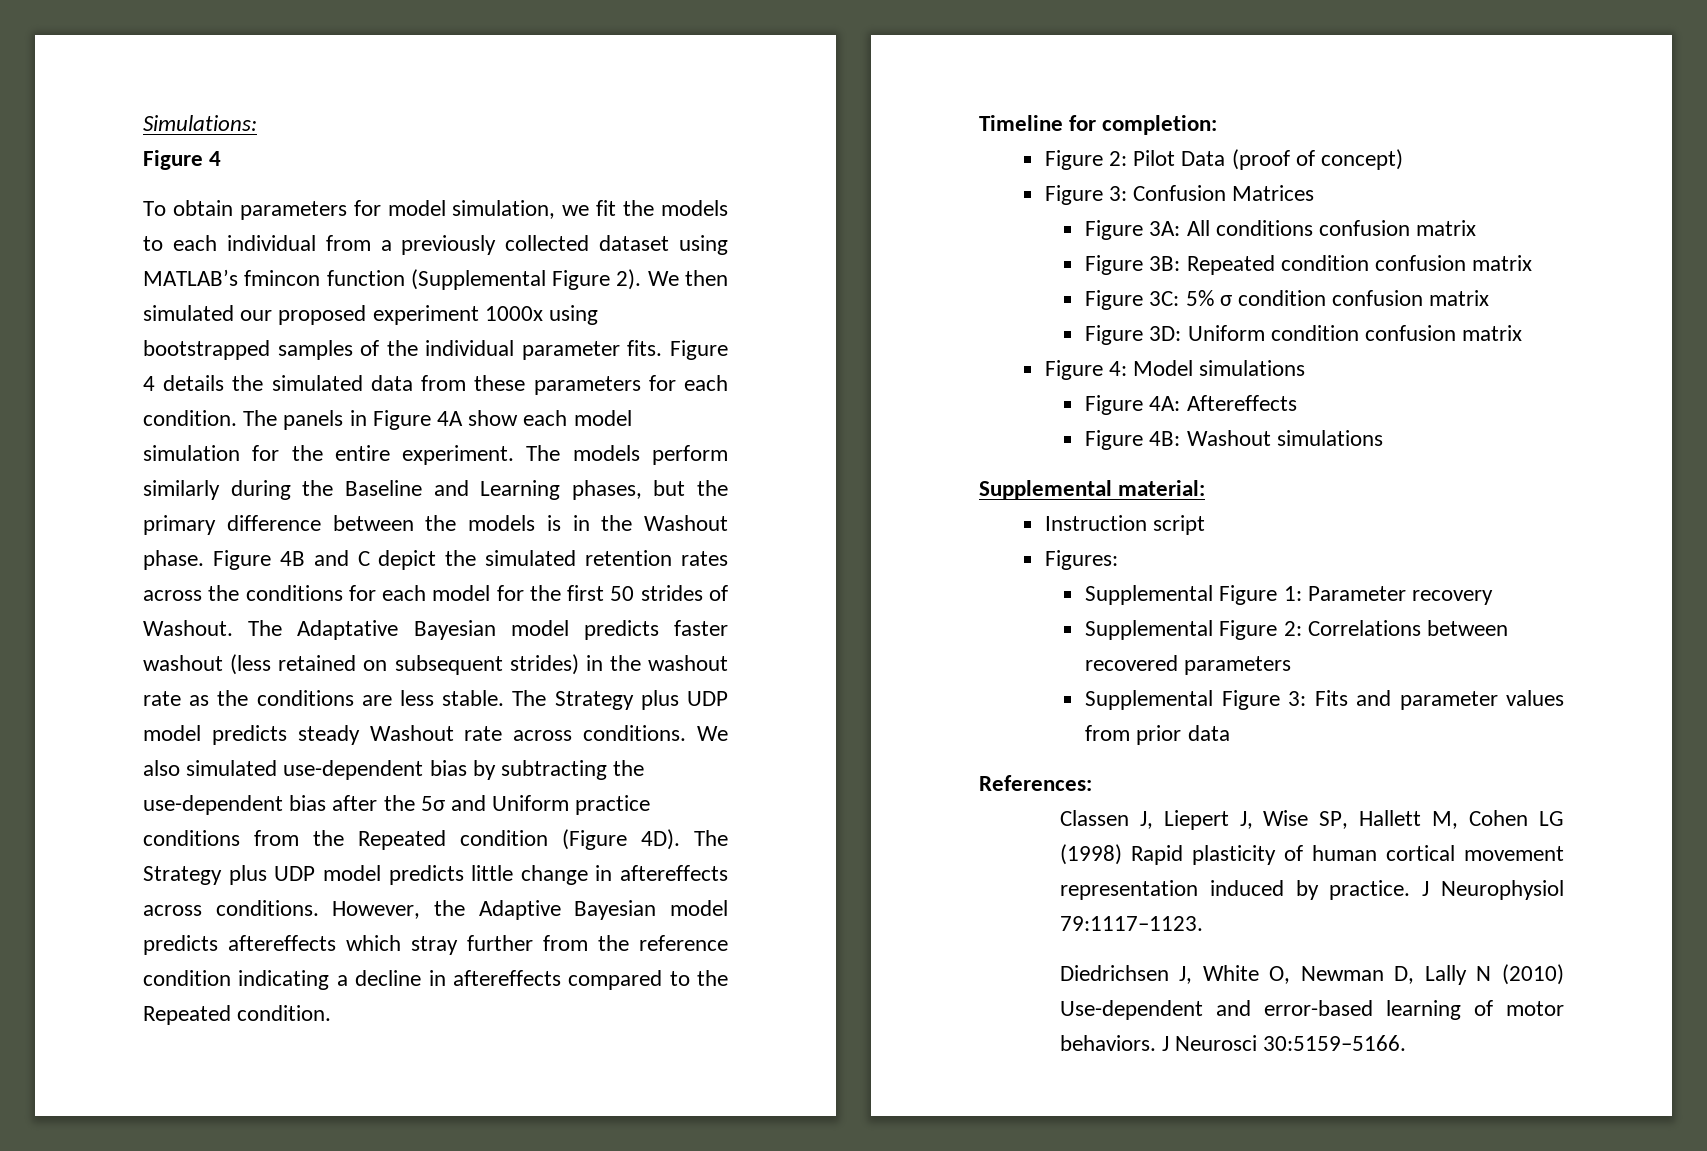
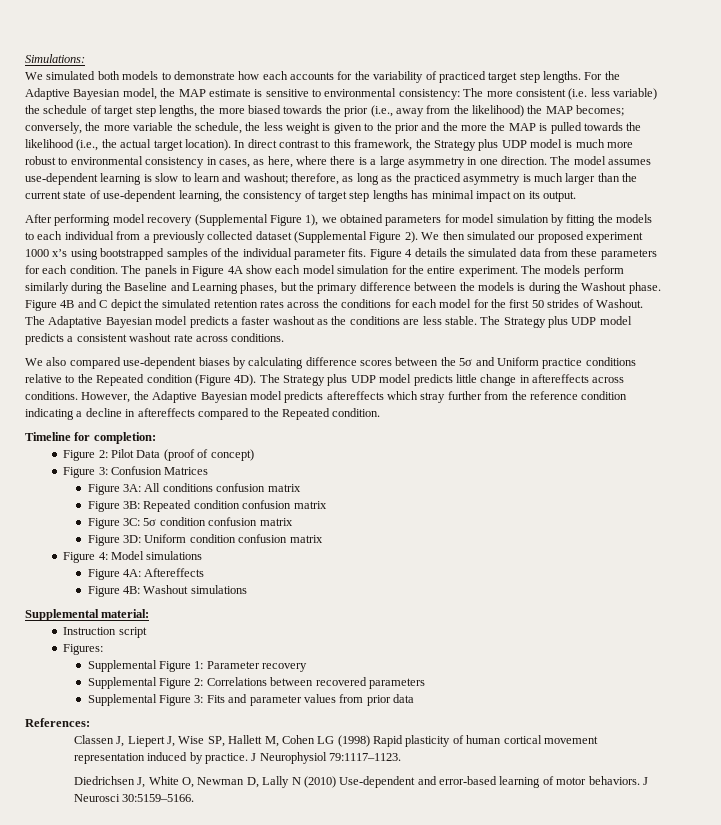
  Simulations:
- Figure 4
- To obtain parameters for model simulation, we fit the models to each individual from a previously collected dataset using MATLAB’s fmincon function (Supplemental Figure 2).
+ We simulated both models to demonstrate how each accounts for the variability of practiced target step lengths. For the Adaptive Bayesian model, the MAP estimate is sensitive to environmental consistency: The more consistent (i.e. less variable) the schedule of target step lengths, the more biased towards the prior (i.e., away from the likelihood) the MAP becomes; conversely, the more variable the schedule, the less weight is given to the prior and the more the MAP is pulled towards the likelihood (i.e., the actual target location). In direct contrast to this framework, the Strategy plus UDP model is much more robust to environmental consistency in cases, as here, where there is a large asymmetry in one direction. The model assumes use-dependent learning is slow to learn and washout; therefore, as long as the practiced asymmetry is much larger than the current state of use-dependent learning, the consistency of target step lengths has minimal impact on its output.
+ After performing model recovery (Supplemental Figure 1), we obtained parameters for model simulation by fitting the models to each individual from a previously collected dataset (Supplemental Figure 2).
- We then simulated our proposed experiment 1000x using bootstrapped samples of the individual parameter fits.
+ We then simulated our proposed experiment 1000 x’s using bootstrapped samples of the individual parameter fits.
- The models perform similarly during the Baseline and Learning phases, but the primary difference between the models is in the Washout phase.
+ The models perform similarly during the Baseline and Learning phases, but the primary difference between the models is during the Washout phase.
- The Adaptative Bayesian model predicts faster washout (less retained on subsequent strides) in the washout rate as the conditions are less stable.
+ The Adaptative Bayesian model predicts a faster washout as the conditions are less stable.
- The Strategy plus UDP model predicts steady Washout rate across conditions. We also simulated use-dependent bias by subtracting the use-dependent bias after the 5σ and Uniform practice conditions from the Repeated condition (Figure 4D).
+ The Strategy plus UDP model predicts a consistent washout rate across conditions.
+ We also compared use-dependent biases by calculating difference scores between the 5σ and Uniform practice conditions relative to the Repeated condition (Figure 4D).
- Figure 3C: 5% σ condition confusion matrix
+ Figure 3C: 5σ condition confusion matrix

